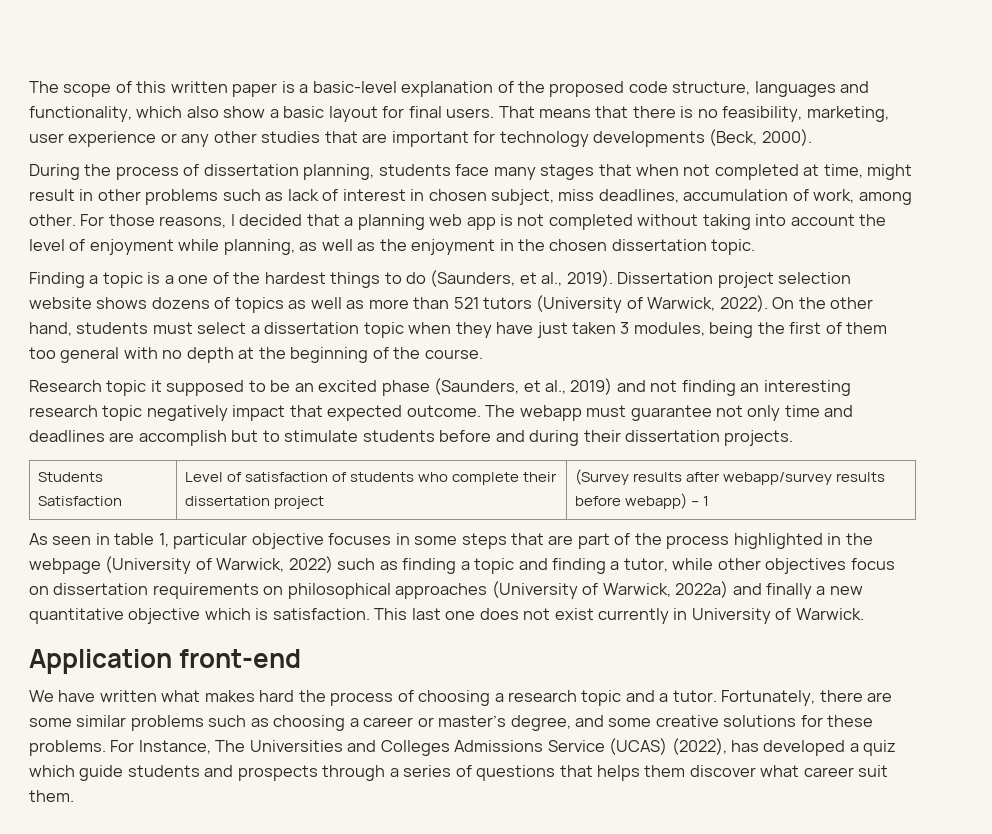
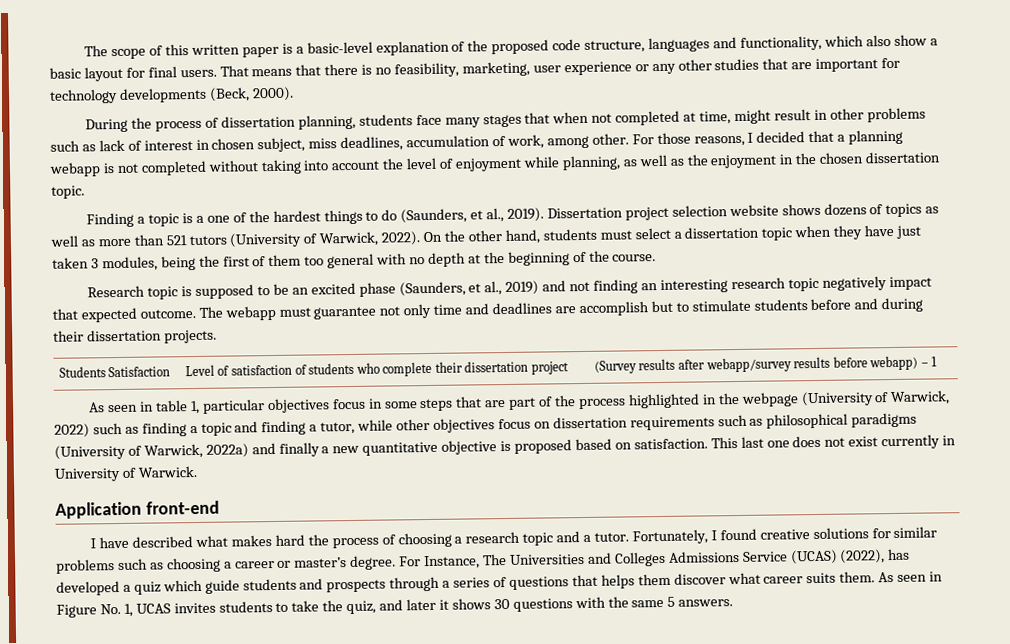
- For those reasons, I decided that a planning web app is not completed without taking into account the level of enjoyment while planning, as well as the enjoyment in the chosen dissertation topic.
+ For those reasons, I decided that a planning webapp is not completed without taking into account the level of enjoyment while planning, as well as the enjoyment in the chosen dissertation topic.
- Research topic it supposed to be an excited phase (Saunders, et al., 2019) and not finding an interesting research topic negatively impact that expected outcome.
+ Research topic is supposed to be an excited phase (Saunders, et al., 2019) and not finding an interesting research topic negatively impact that expected outcome.
- As seen in table 1, particular objective focuses in some steps that are part of the process highlighted in the webpage (University of Warwick, 2022) such as finding a topic and finding a tutor, while other objectives focus on dissertation requirements on philosophical approaches (University of Warwick, 2022a) and finally a new quantitative objective which is satisfaction.
+ As seen in table 1, particular objectives focus in some steps that are part of the process highlighted in the webpage (University of Warwick, 2022) such as finding a topic and finding a tutor, while other objectives focus on dissertation requirements such as philosophical paradigms (University of Warwick, 2022a) and finally a new quantitative objective is proposed based on satisfaction.
- We have written what makes hard the process of choosing a research topic and a tutor.
+ I have described what makes hard the process of choosing a research topic and a tutor.
- Fortunately, there are some similar problems such as choosing a career or master’s degree, and some creative solutions for these problems.
+ Fortunately, I found creative solutions for similar problems such as choosing a career or master’s degree.
- For Instance, The Universities and Colleges Admissions Service (UCAS) (2022), has developed a quiz which guide students and prospects through a series of questions that helps them discover what career suit them.
+ For Instance, The Universities and Colleges Admissions Service (UCAS) (2022), has developed a quiz which guide students and prospects through a series of questions that helps them discover what career suits them. As seen in Figure No. 1, UCAS invites students to take the quiz, and later it shows 30 questions with the same 5 answers.

